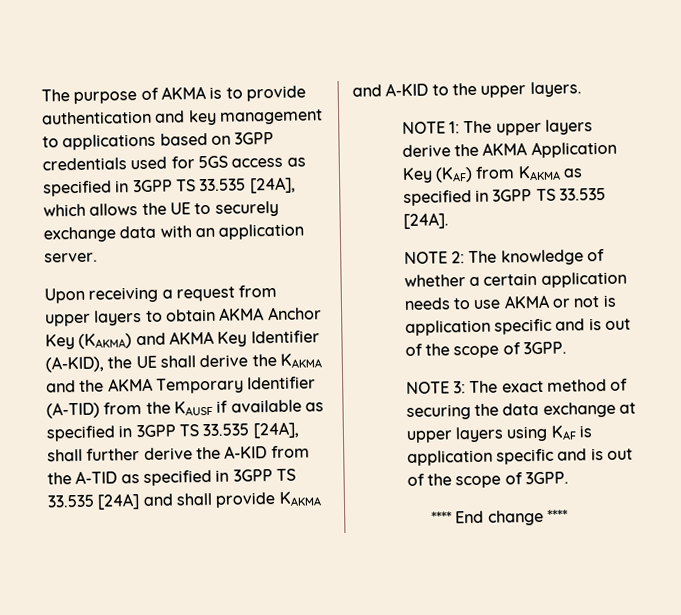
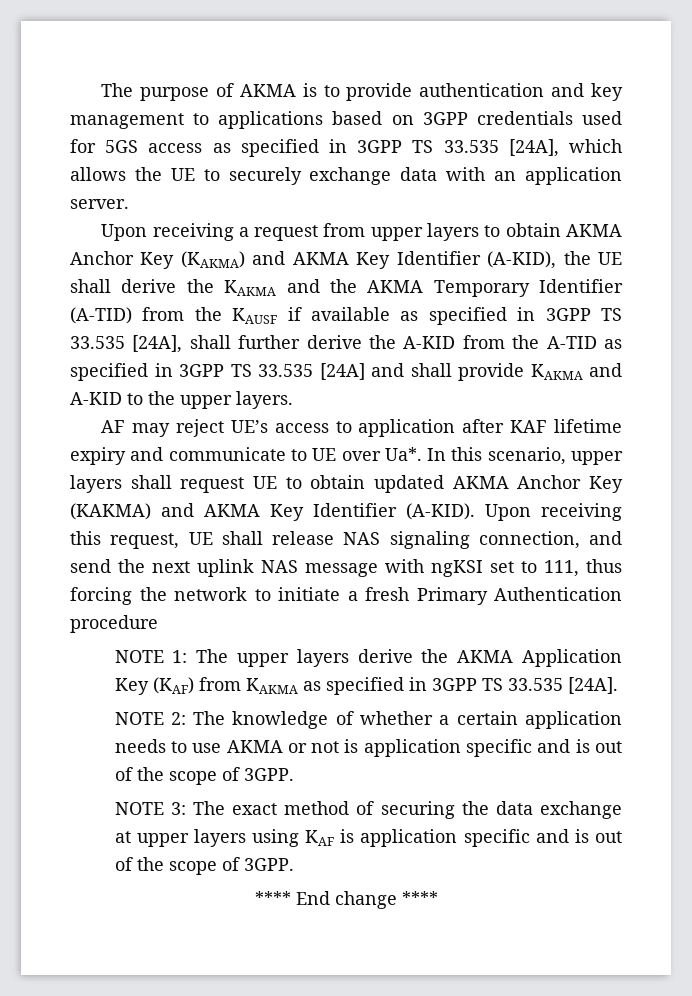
+ AF may reject UE’s access to application after KAF lifetime expiry and communicate to UE over Ua*. In this scenario, upper layers shall request UE to obtain updated AKMA Anchor Key (KAKMA) and AKMA Key Identifier (A-KID). Upon receiving this request, UE shall release NAS signaling connection, and send the next uplink NAS message with ngKSI set to 111, thus forcing the network to initiate a fresh Primary Authentication procedure

